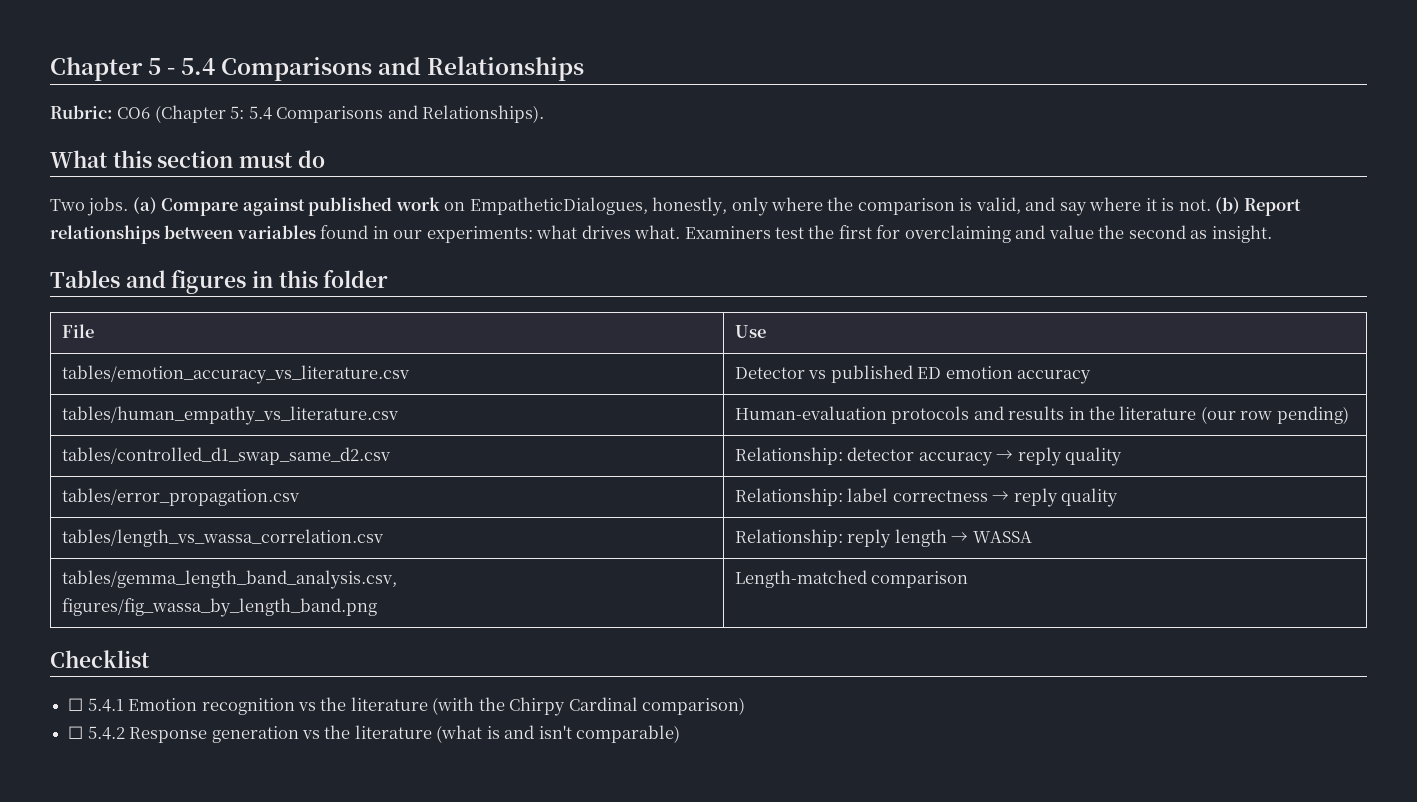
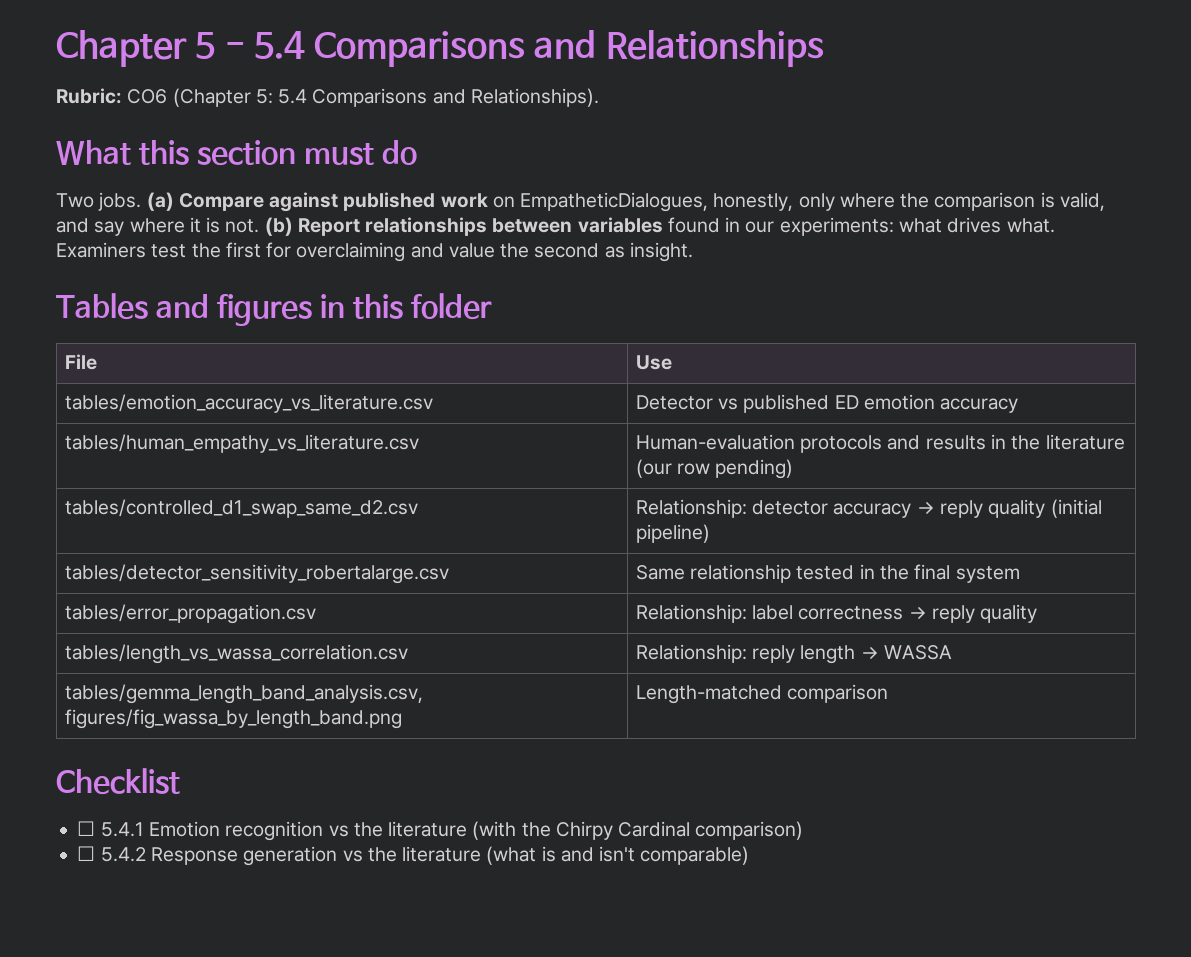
- tables/controlled_d1_swap_same_d2.csv | Relationship: detector accuracy → reply quality
+ tables/controlled_d1_swap_same_d2.csv | Relationship: detector accuracy → reply quality (initial pipeline)
+ tables/detector_sensitivity_robertalarge.csv | Same relationship tested in the final system

